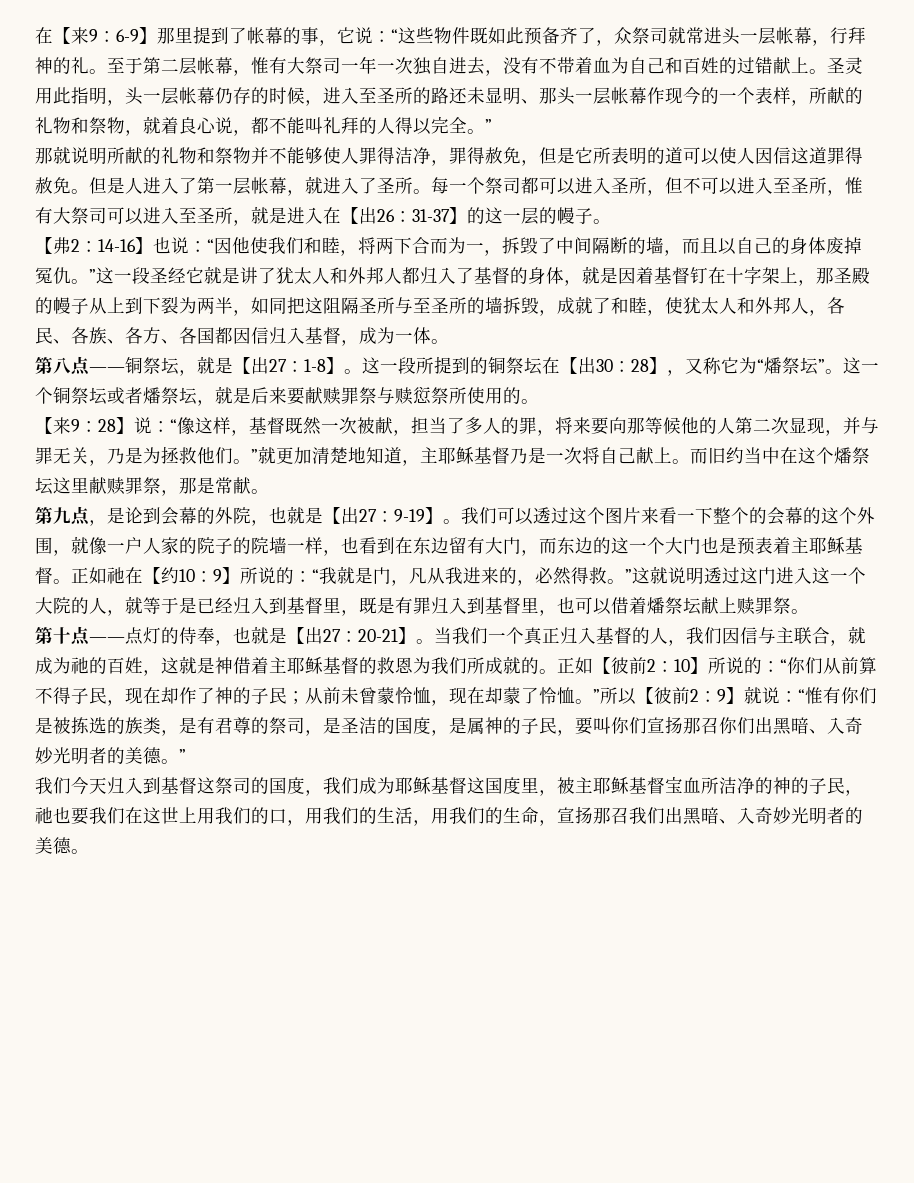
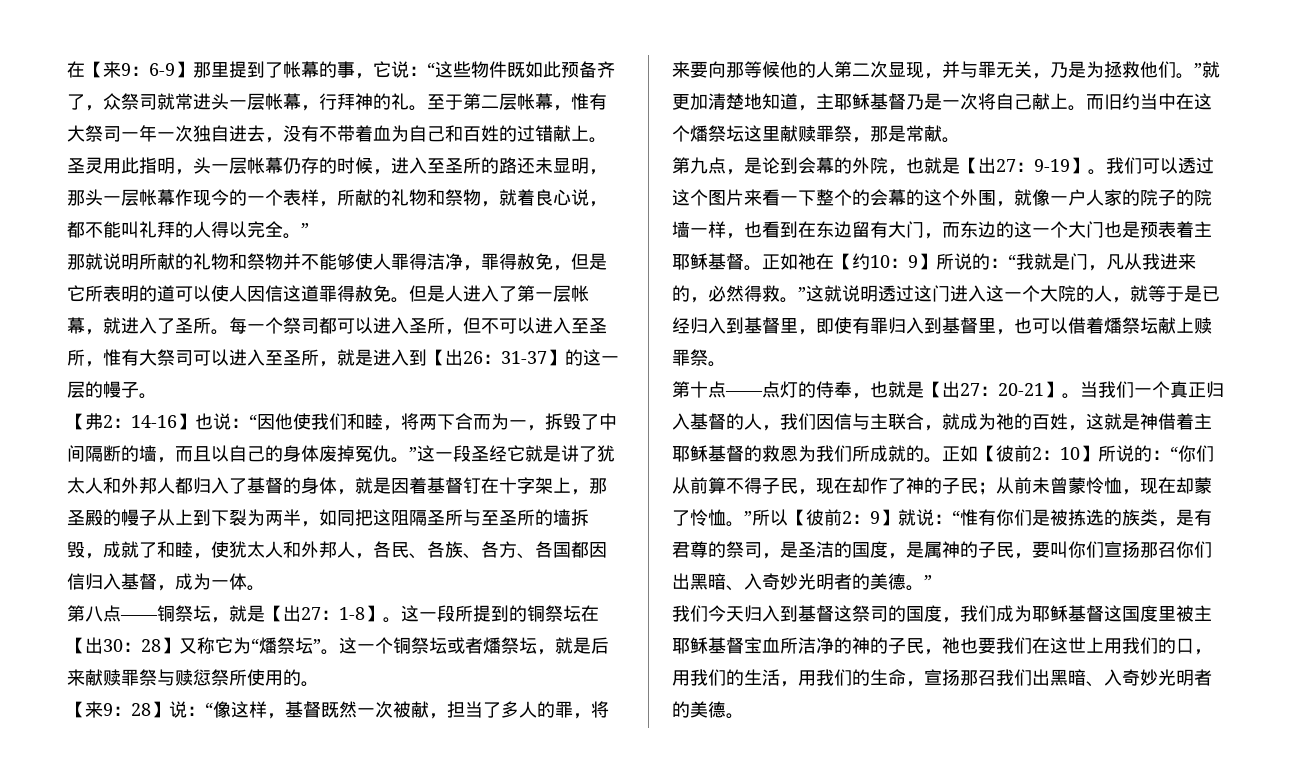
- 圣灵用此指明，头一层帐幕仍存的时候，进入至圣所的路还未显明、那头一层帐幕作现今的一个表样，所献的礼物和祭物，就着良心说，都不能叫礼拜的人得以完全。”
+ 圣灵用此指明，头一层帐幕仍存的时候，进入至圣所的路还未显明，那头一层帐幕作现今的一个表样，所献的礼物和祭物，就着良心说，都不能叫礼拜的人得以完全。”
- 每一个祭司都可以进入圣所，但不可以进入至圣所，惟有大祭司可以进入至圣所，就是进入在【出26：31-37】的这一层的幔子。
+ 每一个祭司都可以进入圣所，但不可以进入至圣所，惟有大祭司可以进入至圣所，就是进入到【出26：31-37】的这一层的幔子。
- 这一段所提到的铜祭坛在【出30：28】，又称它为“燔祭坛”。
+ 这一段所提到的铜祭坛在【出30：28】又称它为“燔祭坛”。
- 这一个铜祭坛或者燔祭坛，就是后来要献赎罪祭与赎愆祭所使用的。
+ 这一个铜祭坛或者燔祭坛，就是后来献赎罪祭与赎愆祭所使用的。
- 正如祂在【约10：9】所说的：“我就是门，凡从我进来的，必然得救。”这就说明透过这门进入这一个大院的人，就等于是已经归入到基督里，既是有罪归入到基督里，也可以借着燔祭坛献上赎罪祭。
+ 正如祂在【约10：9】所说的：“我就是门，凡从我进来的，必然得救。”这就说明透过这门进入这一个大院的人，就等于是已经归入到基督里，即使有罪归入到基督里，也可以借着燔祭坛献上赎罪祭。
- 我们今天归入到基督这祭司的国度，我们成为耶稣基督这国度里，被主耶稣基督宝血所洁净的神的子民，祂也要我们在这世上用我们的口，用我们的生活，用我们的生命，宣扬那召我们出黑暗、入奇妙光明者的美德。
+ 我们今天归入到基督这祭司的国度，我们成为耶稣基督这国度里被主耶稣基督宝血所洁净的神的子民，祂也要我们在这世上用我们的口，用我们的生活，用我们的生命，宣扬那召我们出黑暗、入奇妙光明者的美德。

